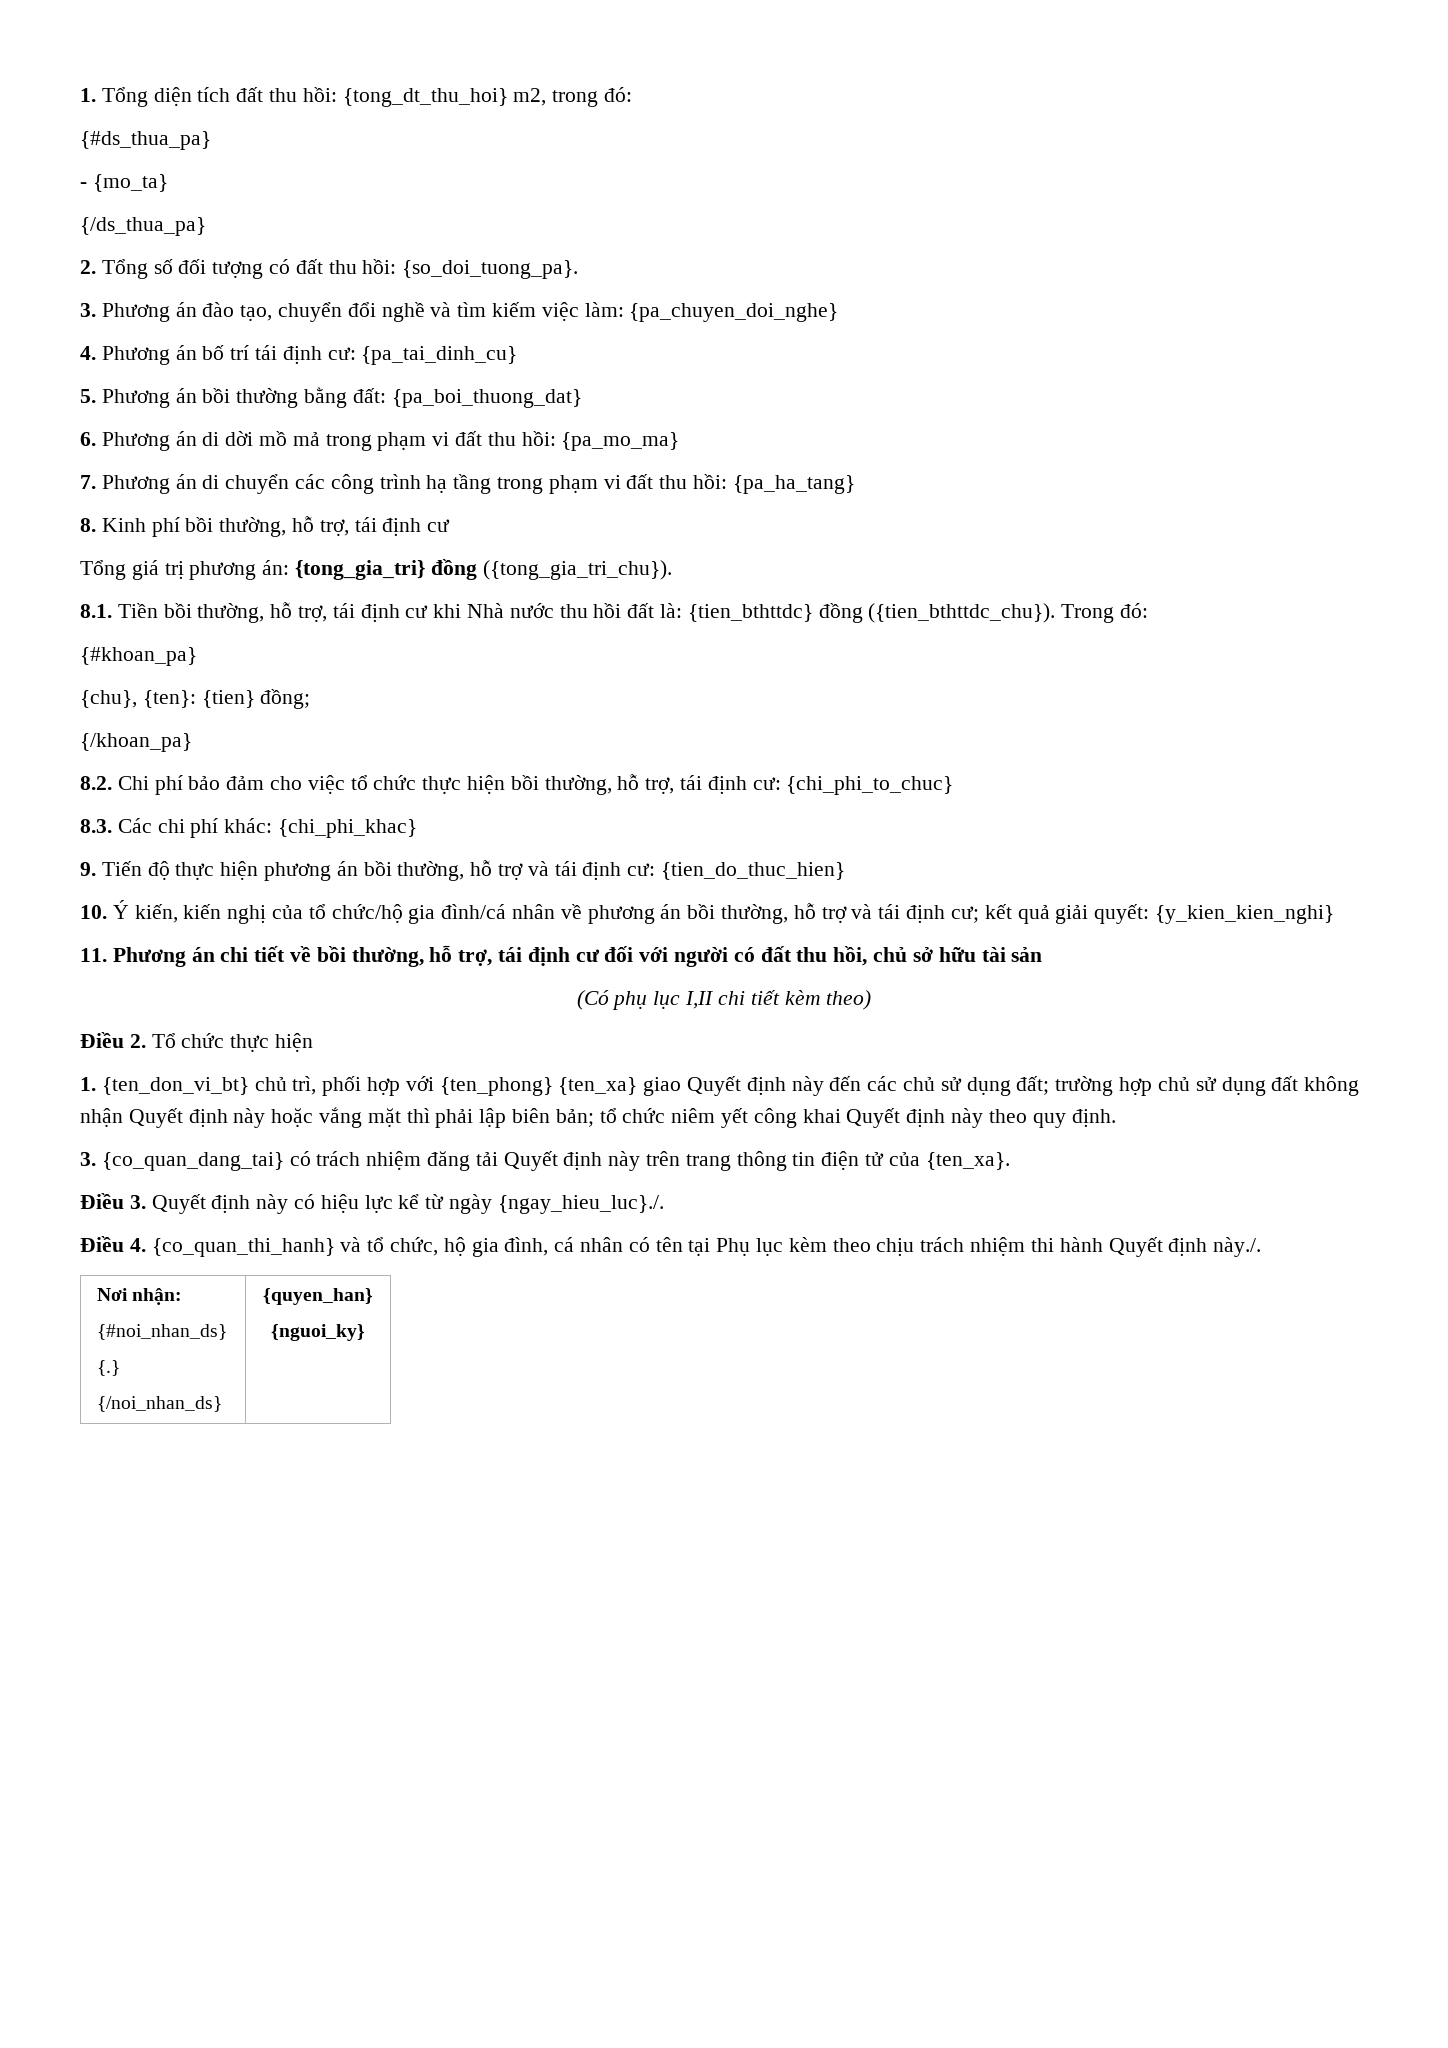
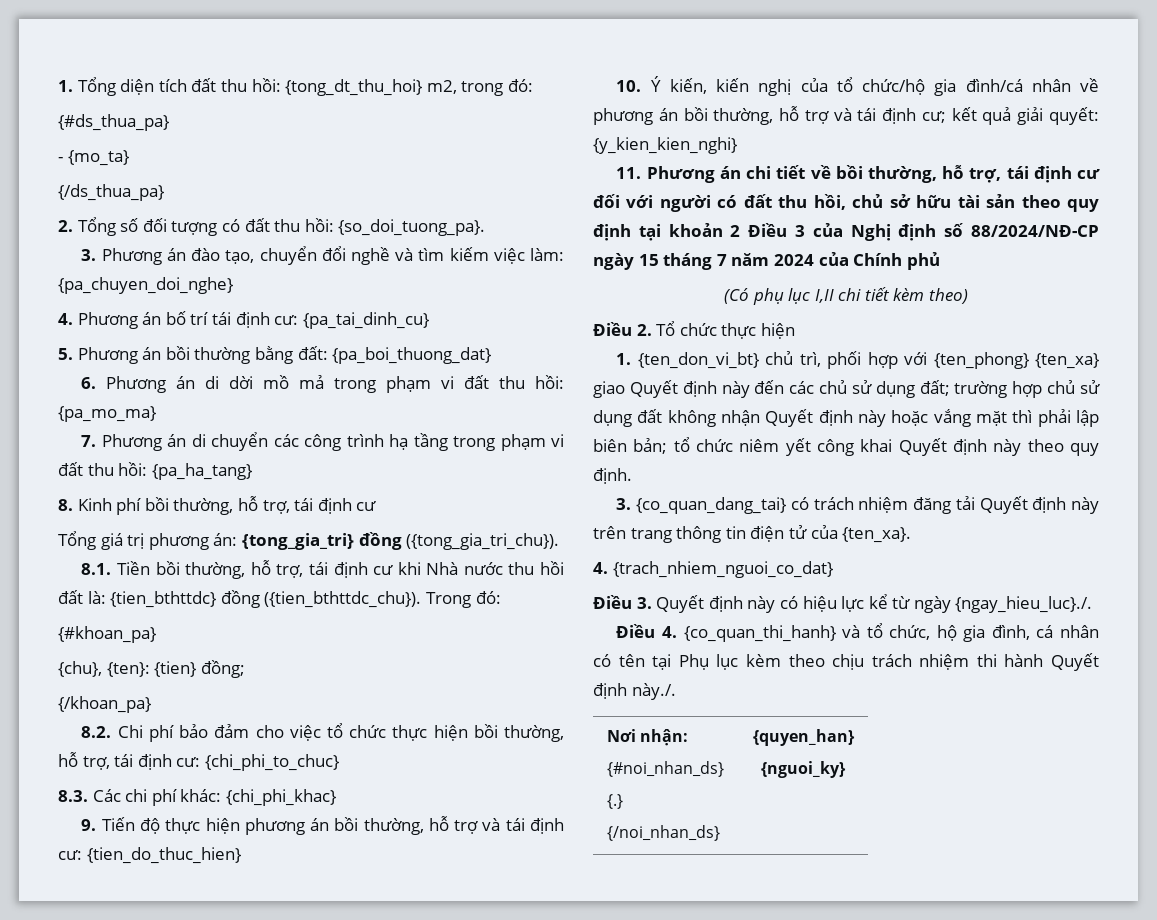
- 11. Phương án chi tiết về bồi thường, hỗ trợ, tái định cư đối với người có đất thu hồi, chủ sở hữu tài sản
+ 11. Phương án chi tiết về bồi thường, hỗ trợ, tái định cư đối với người có đất thu hồi, chủ sở hữu tài sản theo quy định tại khoản 2 Điều 3 của Nghị định số 88/2024/NĐ-CP ngày 15 tháng 7 năm 2024 của Chính phủ
+ 4. {trach_nhiem_nguoi_co_dat}

